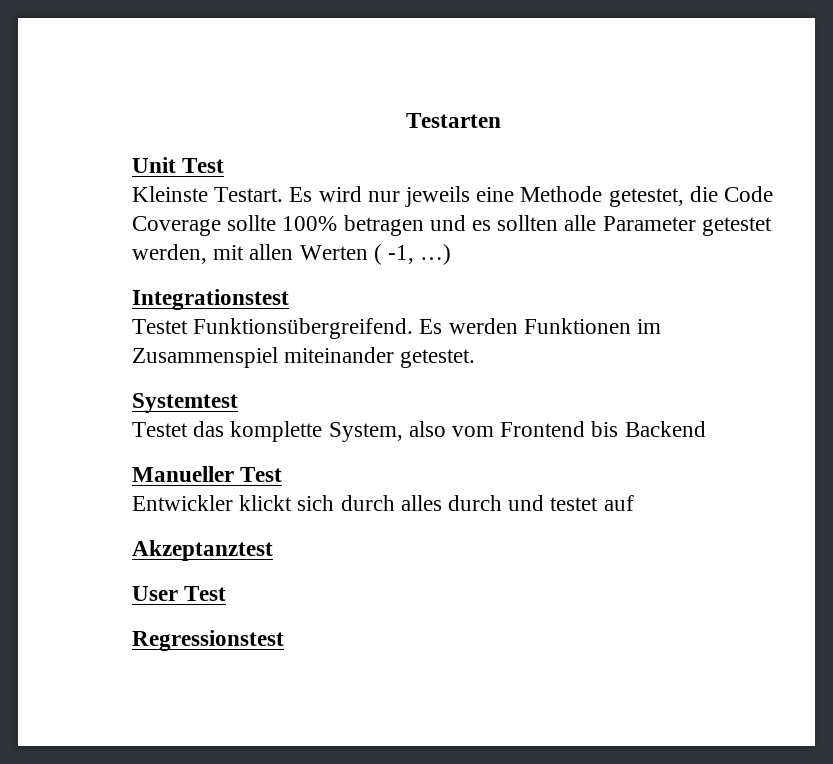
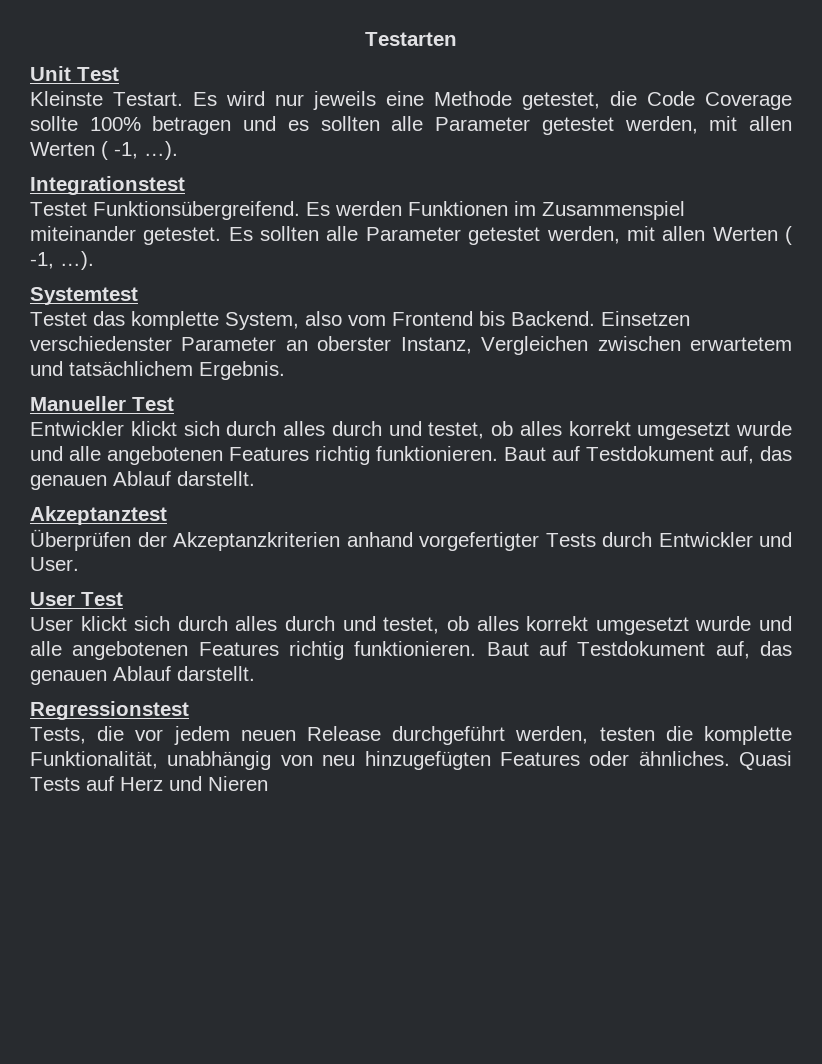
- Es wird nur jeweils eine Methode getestet, die Code Coverage sollte 100% betragen und es sollten alle Parameter getestet werden, mit allen Werten ( -1, …)
+ Es wird nur jeweils eine Methode getestet, die Code Coverage sollte 100% betragen und es sollten alle Parameter getestet werden, mit allen Werten ( -1, …).
+ Es sollten alle Parameter getestet werden, mit allen Werten ( -1, …).
- Testet das komplette System, also vom Frontend bis Backend
+ Testet das komplette System, also vom Frontend bis Backend. Einsetzen verschiedenster Parameter an oberster Instanz, Vergleichen zwischen erwartetem und tatsächlichem Ergebnis.
- Entwickler klickt sich durch alles durch und testet auf
+ Entwickler klickt sich durch alles durch und testet, ob alles korrekt umgesetzt wurde und alle angebotenen Features richtig funktionieren. Baut auf Testdokument auf, das genauen Ablauf darstellt.
  Akzeptanztest
+ Überprüfen der Akzeptanzkriterien anhand vorgefertigter Tests durch Entwickler und User.
  User Test
+ User klickt sich durch alles durch und testet, ob alles korrekt umgesetzt wurde und alle angebotenen Features richtig funktionieren. Baut auf Testdokument auf, das genauen Ablauf darstellt.
  Regressionstest
+ Tests, die vor jedem neuen Release durchgeführt werden, testen die komplette Funktionalität, unabhängig von neu hinzugefügten Features oder ähnliches. Quasi Tests auf Herz und Nieren

